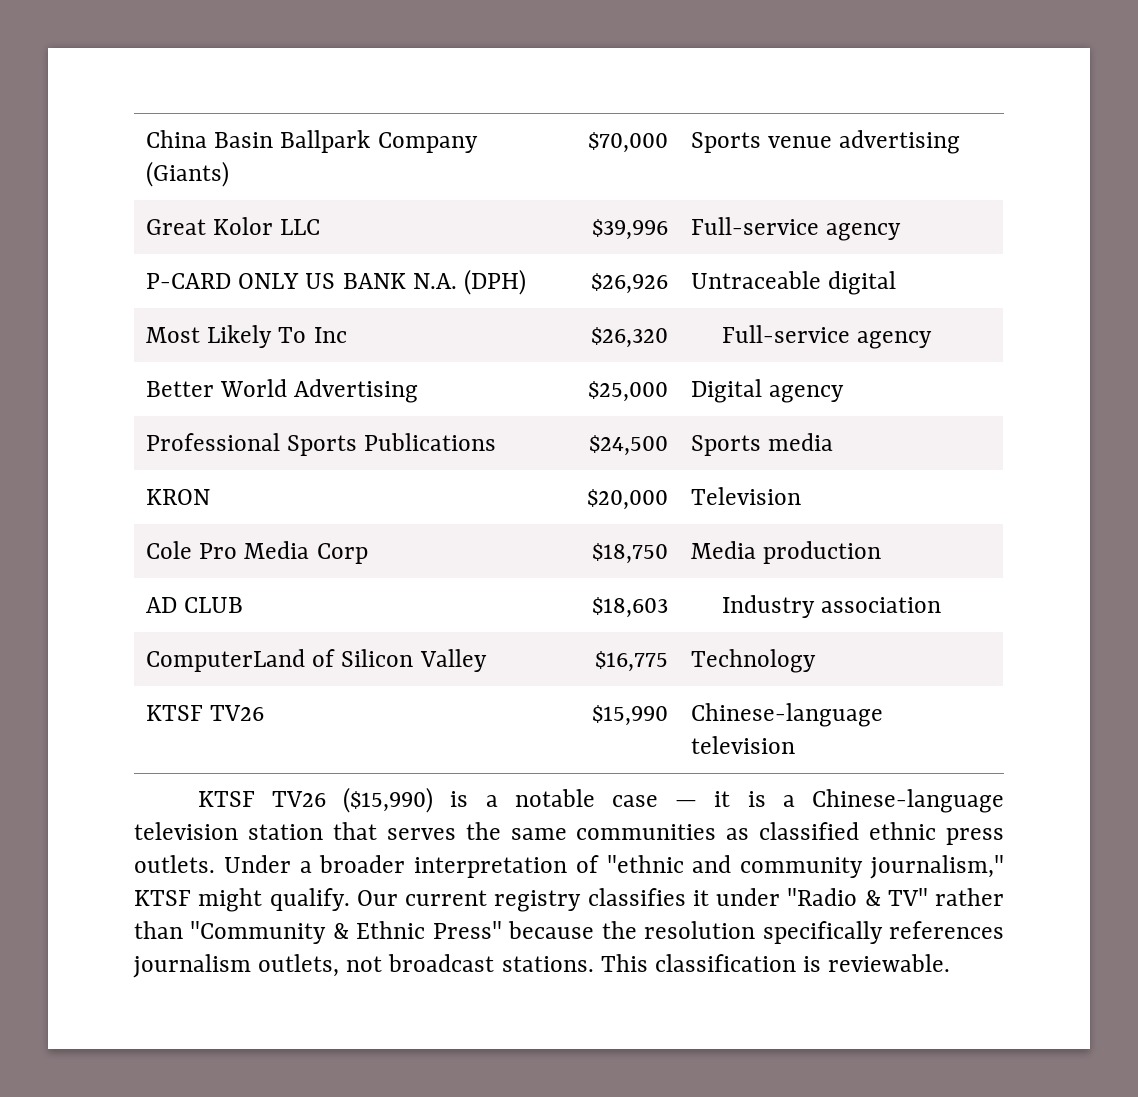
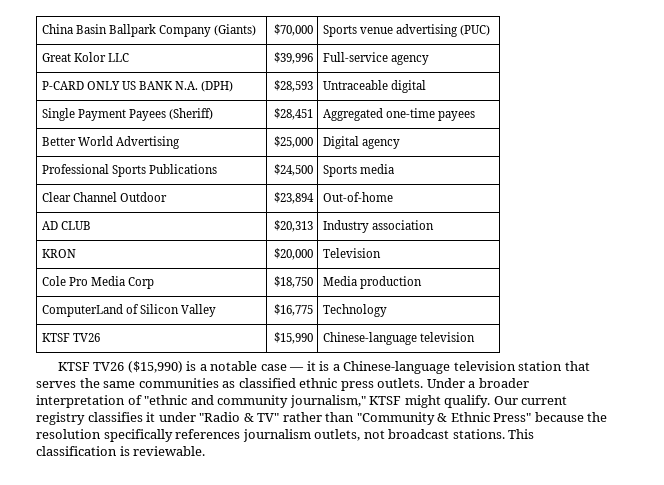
- China Basin Ballpark Company (Giants) | $70,000 | Sports venue advertising
+ China Basin Ballpark Company (Giants) | $70,000 | Sports venue advertising (PUC)
- P-CARD ONLY US BANK N.A. (DPH) | $26,926 | Untraceable digital
+ P-CARD ONLY US BANK N.A. (DPH) | $28,593 | Untraceable digital
- Most Likely To Inc | $26,320 | Full-service agency
+ Single Payment Payees (Sheriff) | $28,451 | Aggregated one-time payees
+ Clear Channel Outdoor | $23,894 | Out-of-home
+ AD CLUB | $20,313 | Industry association
- AD CLUB | $18,603 | Industry association

